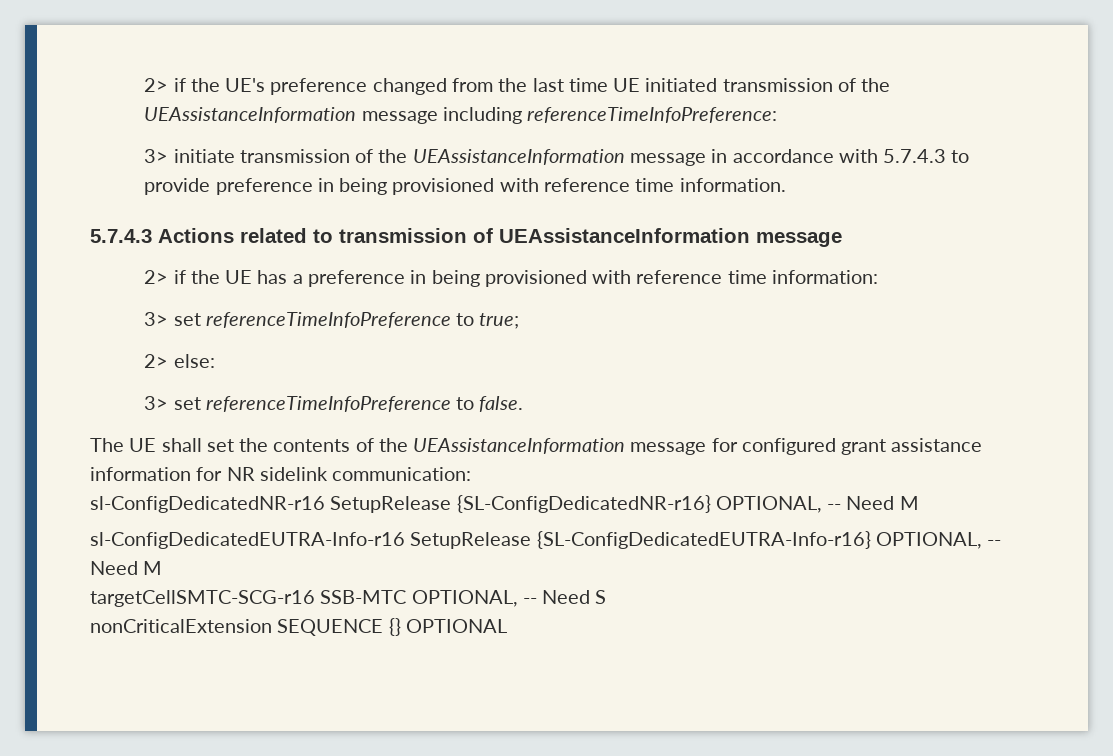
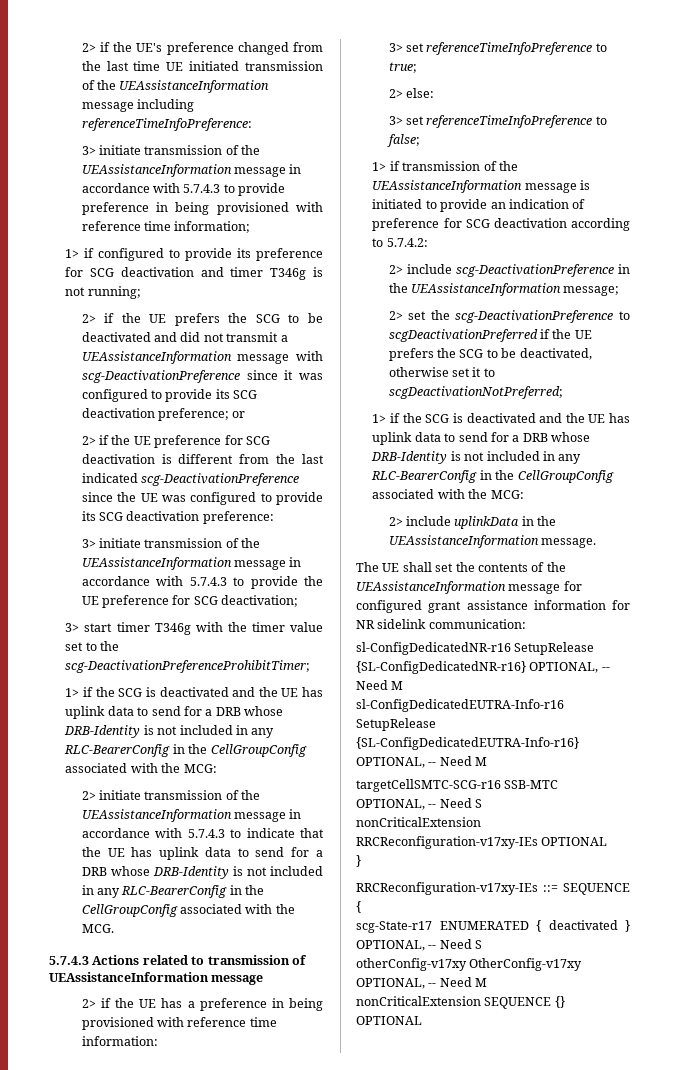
- 3> initiate transmission of the UEAssistanceInformation message in accordance with 5.7.4.3 to provide preference in being provisioned with reference time information.
+ 3> initiate transmission of the UEAssistanceInformation message in accordance with 5.7.4.3 to provide preference in being provisioned with reference time information;
+ 1> if configured to provide its preference for SCG deactivation and timer T346g is not running;
+ 2> if the UE prefers the SCG to be deactivated and did not transmit a UEAssistanceInformation message with scg-DeactivationPreference since it was configured to provide its SCG deactivation preference; or
+ 2> if the UE preference for SCG deactivation is different from the last indicated scg-DeactivationPreference since the UE was configured to provide its SCG deactivation preference:
+ 3> initiate transmission of the UEAssistanceInformation message in accordance with 5.7.4.3 to provide the UE preference for SCG deactivation;
+ 3> start timer T346g with the timer value set to the scg-DeactivationPreferenceProhibitTimer;
+ 1> if the SCG is deactivated and the UE has uplink data to send for a DRB whose DRB-Identity is not included in any RLC-BearerConfig in the CellGroupConfig associated with the MCG:
+ 2> initiate transmission of the UEAssistanceInformation message in accordance with 5.7.4.3 to indicate that the UE has uplink data to send for a DRB whose DRB-Identity is not included in any RLC-BearerConfig in the CellGroupConfig associated with the MCG.
- 3> set referenceTimeInfoPreference to false.
+ 3> set referenceTimeInfoPreference to false;
+ 1> if transmission of the UEAssistanceInformation message is initiated to provide an indication of preference for SCG deactivation according to 5.7.4.2:
+ 2> include scg-DeactivationPreference in the UEAssistanceInformation message;
+ 2> set the scg-DeactivationPreference to scgDeactivationPreferred if the UE prefers the SCG to be deactivated, otherwise set it to scgDeactivationNotPreferred;
+ 1> if the SCG is deactivated and the UE has uplink data to send for a DRB whose DRB-Identity is not included in any RLC-BearerConfig in the CellGroupConfig associated with the MCG:
+ 2> include uplinkData in the UEAssistanceInformation message.
+ nonCriticalExtension RRCReconfiguration-v17xy-IEs OPTIONAL
+ }
+ RRCReconfiguration-v17xy-IEs ::= SEQUENCE {
+ scg-State-r17 ENUMERATED { deactivated } OPTIONAL, -- Need S
+ otherConfig-v17xy OtherConfig-v17xy OPTIONAL, -- Need M

